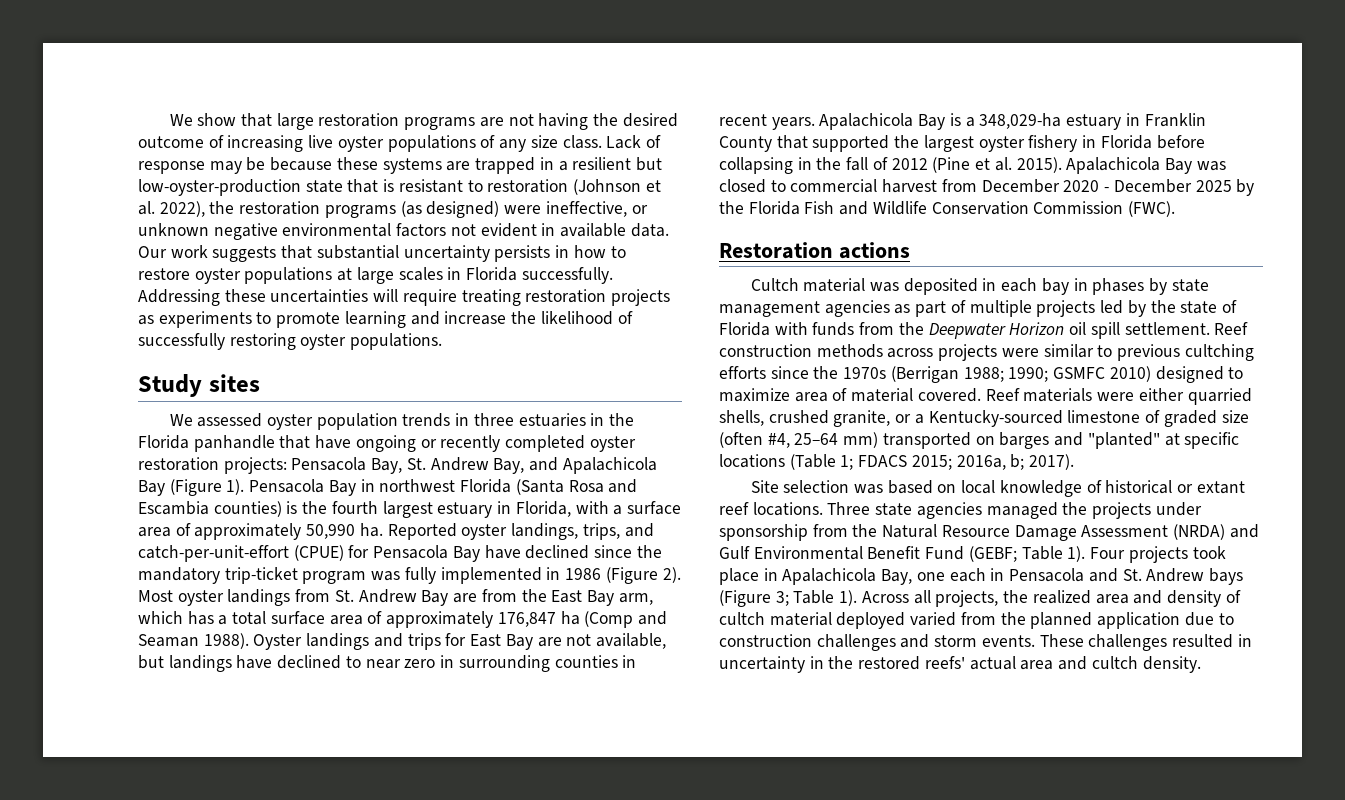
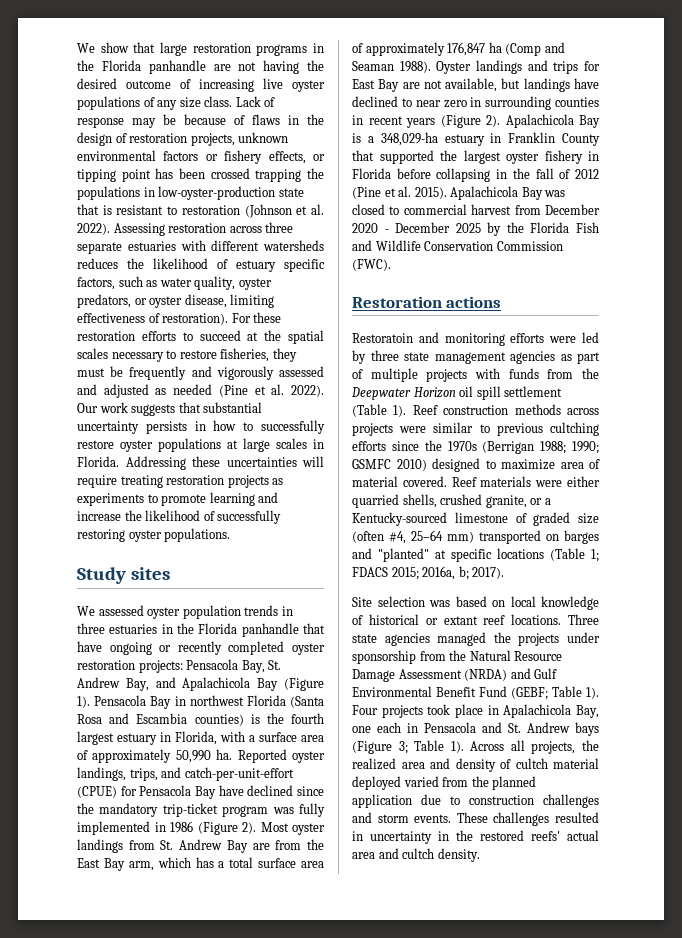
- We show that large restoration programs are not having the desired outcome of increasing live oyster populations of any size class.
+ We show that large restoration programs in the Florida panhandle are not having the desired outcome of increasing live oyster populations of any size class.
- Lack of response may be because these systems are trapped in a resilient but low-oyster-production state that is resistant to restoration (Johnson et al. 2022), the restoration programs (as designed) were ineffective, or unknown negative environmental factors not evident in available data.
+ Lack of response may be because of flaws in the design of restoration projects, unknown environmental factors or fishery effects, or tipping point has been crossed trapping the populations in low-oyster-production state that is resistant to restoration (Johnson et al. 2022). Assessing restoration across three separate estuaries with different watersheds reduces the likelihood of estuary specific factors, such as water quality, oyster predators, or oyster disease, limiting effectiveness of restoration). For these restoration efforts to succeed at the spatial scales necessary to restore fisheries, they must be frequently and vigorously assessed and adjusted as needed (Pine et al. 2022).
- Our work suggests that substantial uncertainty persists in how to restore oyster populations at large scales in Florida successfully.
+ Our work suggests that substantial uncertainty persists in how to successfully restore oyster populations at large scales in Florida.
- Oyster landings and trips for East Bay are not available, but landings have declined to near zero in surrounding counties in recent years.
+ Oyster landings and trips for East Bay are not available, but landings have declined to near zero in surrounding counties in recent years (Figure 2).
- Cultch material was deposited in each bay in phases by state management agencies as part of multiple projects led by the state of Florida with funds from the Deepwater Horizon oil spill settlement.
+ Restoratoin and monitoring efforts were led by three state management agencies as part of multiple projects with funds from the Deepwater Horizon oil spill settlement (Table 1).

